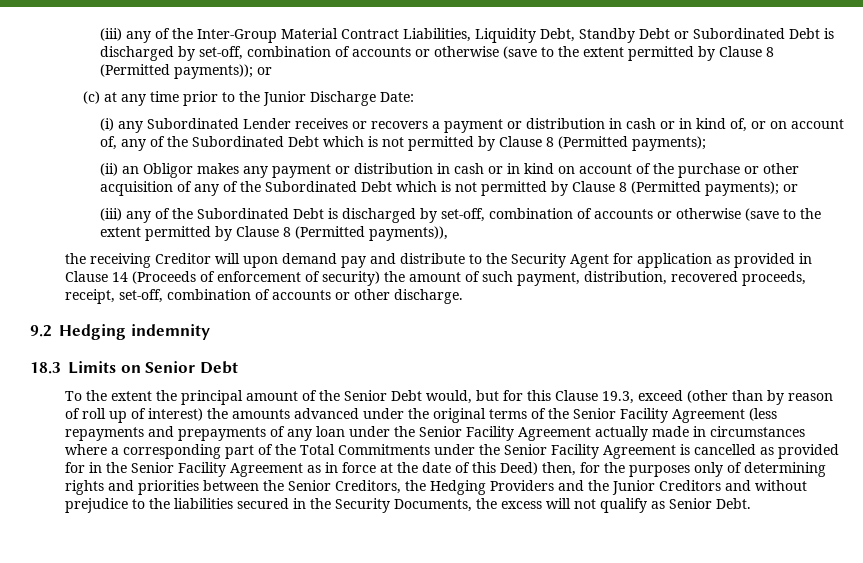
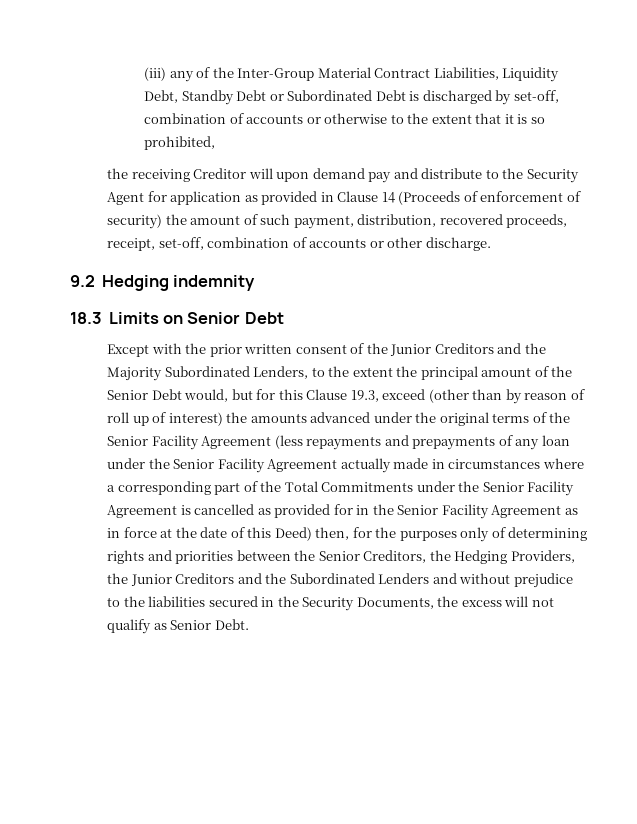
- (iii) any of the Inter-Group Material Contract Liabilities, Liquidity Debt, Standby Debt or Subordinated Debt is discharged by set-off, combination of accounts or otherwise (save to the extent permitted by Clause 8 (Permitted payments)); or
- (c) at any time prior to the Junior Discharge Date:
- (i) any Subordinated Lender receives or recovers a payment or distribution in cash or in kind of, or on account of, any of the Subordinated Debt which is not permitted by Clause 8 (Permitted payments);
- (ii) an Obligor makes any payment or distribution in cash or in kind on account of the purchase or other acquisition of any of the Subordinated Debt which is not permitted by Clause 8 (Permitted payments); or
- (iii) any of the Subordinated Debt is discharged by set-off, combination of accounts or otherwise (save to the extent permitted by Clause 8 (Permitted payments)),
+ (iii) any of the Inter-Group Material Contract Liabilities, Liquidity Debt, Standby Debt or Subordinated Debt is discharged by set-off, combination of accounts or otherwise to the extent that it is so prohibited,
- To the extent the principal amount of the Senior Debt would, but for this Clause 19.3, exceed (other than by reason of roll up of interest) the amounts advanced under the original terms of the Senior Facility Agreement (less repayments and prepayments of any loan under the Senior Facility Agreement actually made in circumstances where a corresponding part of the Total Commitments under the Senior Facility Agreement is cancelled as provided for in the Senior Facility Agreement as in force at the date of this Deed) then, for the purposes only of determining rights and priorities between the Senior Creditors, the Hedging Providers and the Junior Creditors and without prejudice to the liabilities secured in the Security Documents, the excess will not qualify as Senior Debt.
+ Except with the prior written consent of the Junior Creditors and the Majority Subordinated Lenders, to the extent the principal amount of the Senior Debt would, but for this Clause 19.3, exceed (other than by reason of roll up of interest) the amounts advanced under the original terms of the Senior Facility Agreement (less repayments and prepayments of any loan under the Senior Facility Agreement actually made in circumstances where a corresponding part of the Total Commitments under the Senior Facility Agreement is cancelled as provided for in the Senior Facility Agreement as in force at the date of this Deed) then, for the purposes only of determining rights and priorities between the Senior Creditors, the Hedging Providers, the Junior Creditors and the Subordinated Lenders and without prejudice to the liabilities secured in the Security Documents, the excess will not qualify as Senior Debt.

